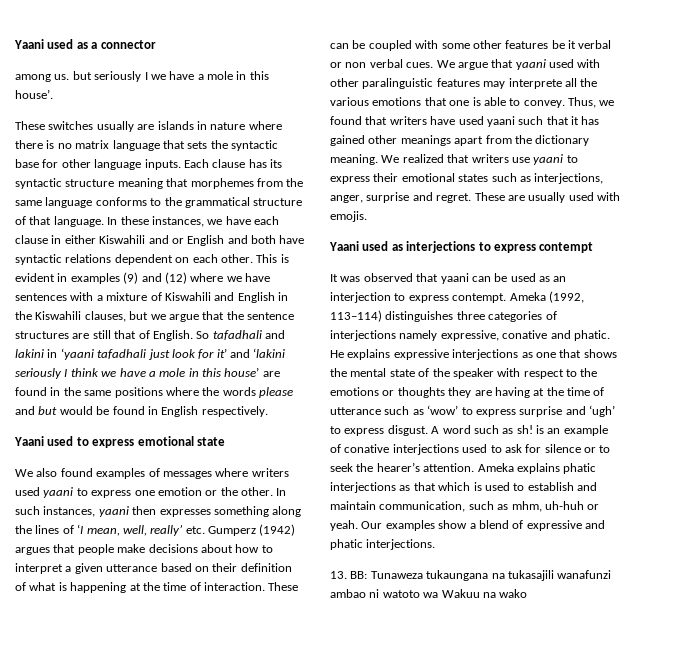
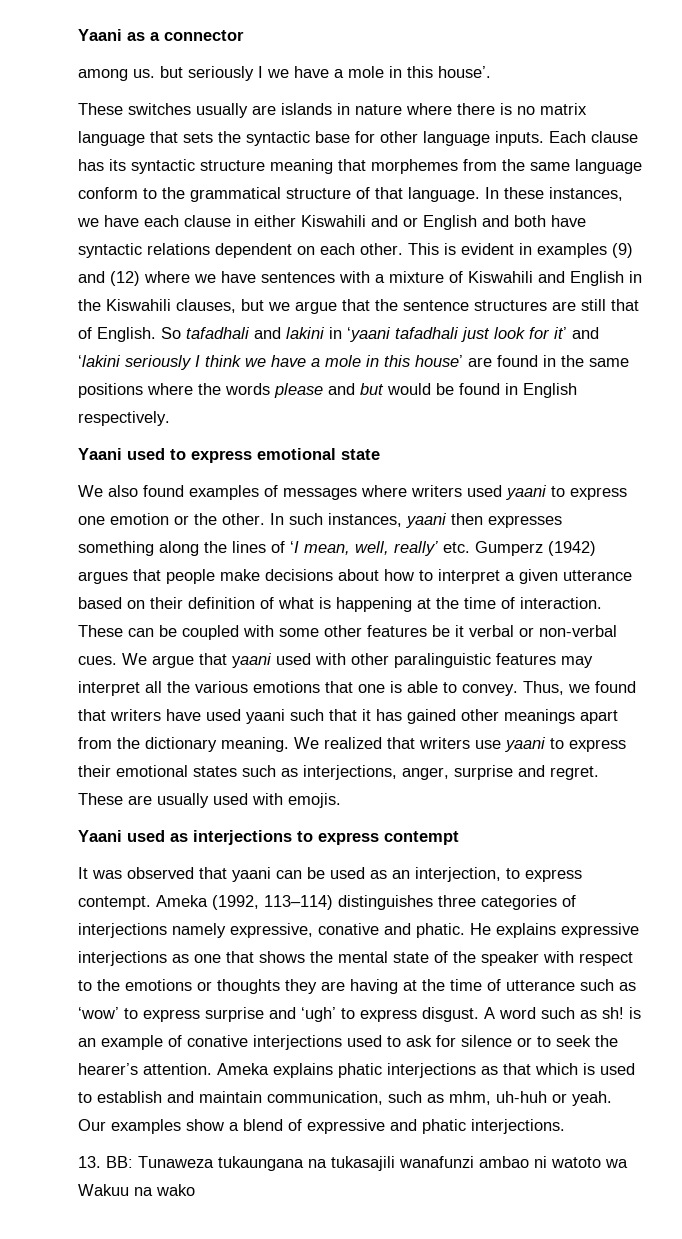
- Yaani used as a connector
+ Yaani as a connector
- Each clause has its syntactic structure meaning that morphemes from the same language conforms to the grammatical structure of that language.
+ Each clause has its syntactic structure meaning that morphemes from the same language conform to the grammatical structure of that language.
- These can be coupled with some other features be it verbal or non verbal cues.
+ These can be coupled with some other features be it verbal or non-verbal cues.
- We argue that yaani used with other paralinguistic features may interprete all the various emotions that one is able to convey.
+ We argue that yaani used with other paralinguistic features may interpret all the various emotions that one is able to convey.
- It was observed that yaani can be used as an interjection to express contempt.
+ It was observed that yaani can be used as an interjection, to express contempt.

